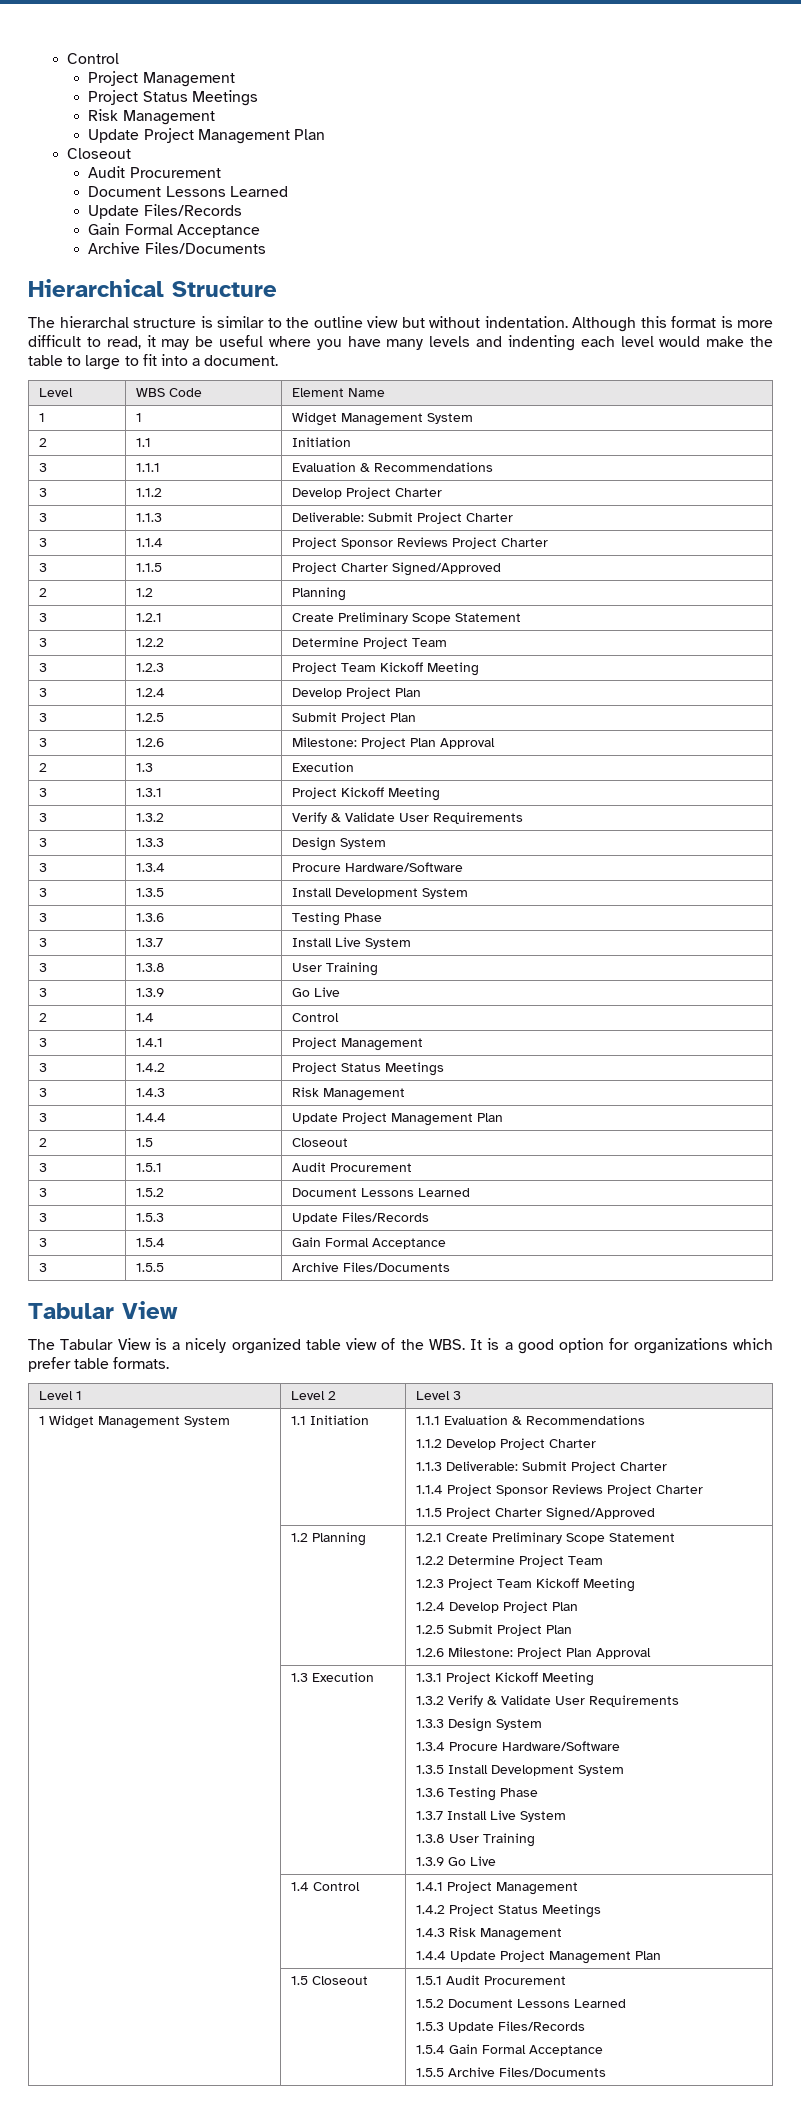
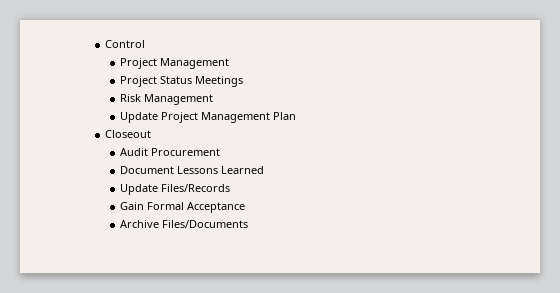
- Hierarchical Structure
- The hierarchal structure is similar to the outline view but without indentation. Although this format is more difficult to read, it may be useful where you have many levels and indenting each level would make the table to large to fit into a document.
- Level | WBS Code | Element Name
- 1 | 1 | Widget Management System
- 2 | 1.1 | Initiation
- 3 | 1.1.1 | Evaluation & Recommendations
- 3 | 1.1.2 | Develop Project Charter
- 3 | 1.1.3 | Deliverable: Submit Project Charter
- 3 | 1.1.4 | Project Sponsor Reviews Project Charter
- 3 | 1.1.5 | Project Charter Signed/Approved
- 2 | 1.2 | Planning
- 3 | 1.2.1 | Create Preliminary Scope Statement
- 3 | 1.2.2 | Determine Project Team
- 3 | 1.2.3 | Project Team Kickoff Meeting
- 3 | 1.2.4 | Develop Project Plan
- 3 | 1.2.5 | Submit Project Plan
- 3 | 1.2.6 | Milestone: Project Plan Approval
- 2 | 1.3 | Execution
- 3 | 1.3.1 | Project Kickoff Meeting
- 3 | 1.3.2 | Verify & Validate User Requirements
- 3 | 1.3.3 | Design System
- 3 | 1.3.4 | Procure Hardware/Software
- 3 | 1.3.5 | Install Development System
- 3 | 1.3.6 | Testing Phase
- 3 | 1.3.7 | Install Live System
- 3 | 1.3.8 | User Training
- 3 | 1.3.9 | Go Live
- 2 | 1.4 | Control
- 3 | 1.4.1 | Project Management
- 3 | 1.4.2 | Project Status Meetings
- 3 | 1.4.3 | Risk Management
- 3 | 1.4.4 | Update Project Management Plan
- 2 | 1.5 | Closeout
- 3 | 1.5.1 | Audit Procurement
- 3 | 1.5.2 | Document Lessons Learned
- 3 | 1.5.3 | Update Files/Records
- 3 | 1.5.4 | Gain Formal Acceptance
- 3 | 1.5.5 | Archive Files/Documents
- Tabular View
- The Tabular View is a nicely organized table view of the WBS. It is a good option for organizations which prefer table formats.
- Level 1 | Level 2 | Level 3
- 1 Widget Management System | 1.1 Initiation | 1.1.1 Evaluation & Recommendations
- 1.1.2 Develop Project Charter
- 1.1.3 Deliverable: Submit Project Charter
- 1.1.4 Project Sponsor Reviews Project Charter
- 1.1.5 Project Charter Signed/Approved
- | 1.2 Planning | 1.2.1 Create Preliminary Scope Statement
- 1.2.2 Determine Project Team
- 1.2.3 Project Team Kickoff Meeting
- 1.2.4 Develop Project Plan
- 1.2.5 Submit Project Plan
- 1.2.6 Milestone: Project Plan Approval
- | 1.3 Execution | 1.3.1 Project Kickoff Meeting
- 1.3.2 Verify & Validate User Requirements
- 1.3.3 Design System
- 1.3.4 Procure Hardware/Software
- 1.3.5 Install Development System
- 1.3.6 Testing Phase
- 1.3.7 Install Live System
- 1.3.8 User Training
- 1.3.9 Go Live
- | 1.4 Control | 1.4.1 Project Management
- 1.4.2 Project Status Meetings
- 1.4.3 Risk Management
- 1.4.4 Update Project Management Plan
- | 1.5 Closeout | 1.5.1 Audit Procurement
- 1.5.2 Document Lessons Learned
- 1.5.3 Update Files/Records
- 1.5.4 Gain Formal Acceptance
- 1.5.5 Archive Files/Documents

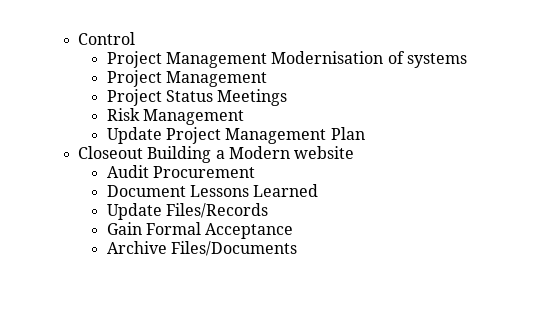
+ Project Management Modernisation of systems
- Closeout
+ Closeout Building a Modern website

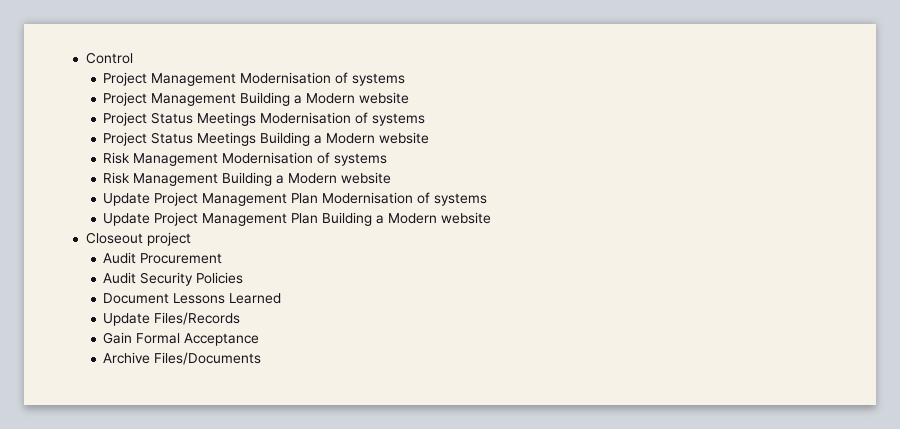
  Project Management Modernisation of systems
- Project Management
- Project Status Meetings
- Risk Management
- Update Project Management Plan
- Closeout Building a Modern website
+ Project Management Building a Modern website
+ Project Status Meetings Modernisation of systems
+ Project Status Meetings Building a Modern website
+ Risk Management Modernisation of systems
+ Risk Management Building a Modern website
+ Update Project Management Plan Modernisation of systems
+ Update Project Management Plan Building a Modern website
+ Closeout project
+ Audit Security Policies

